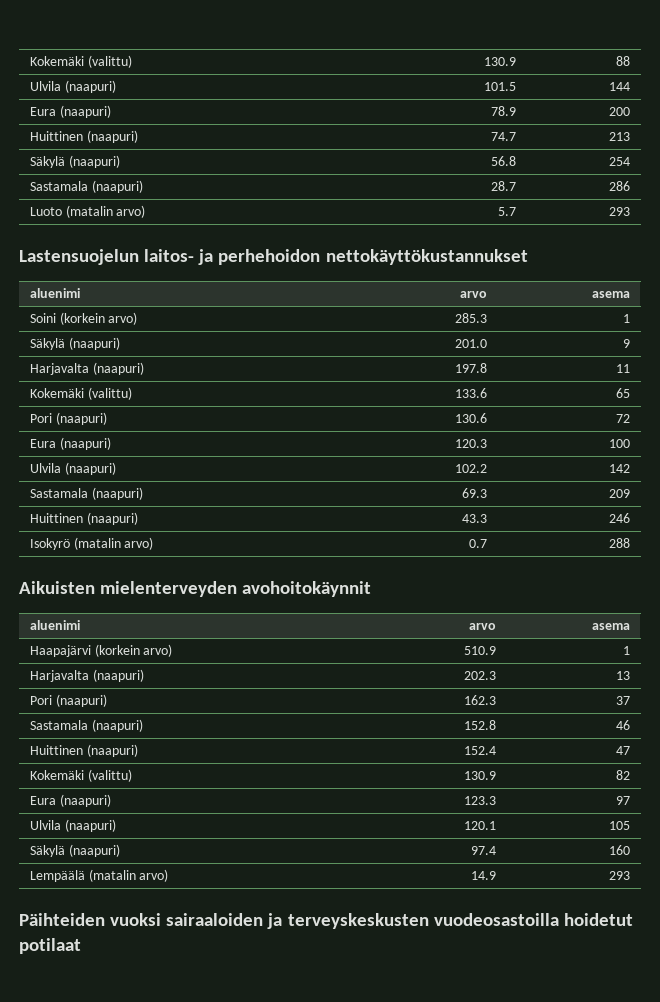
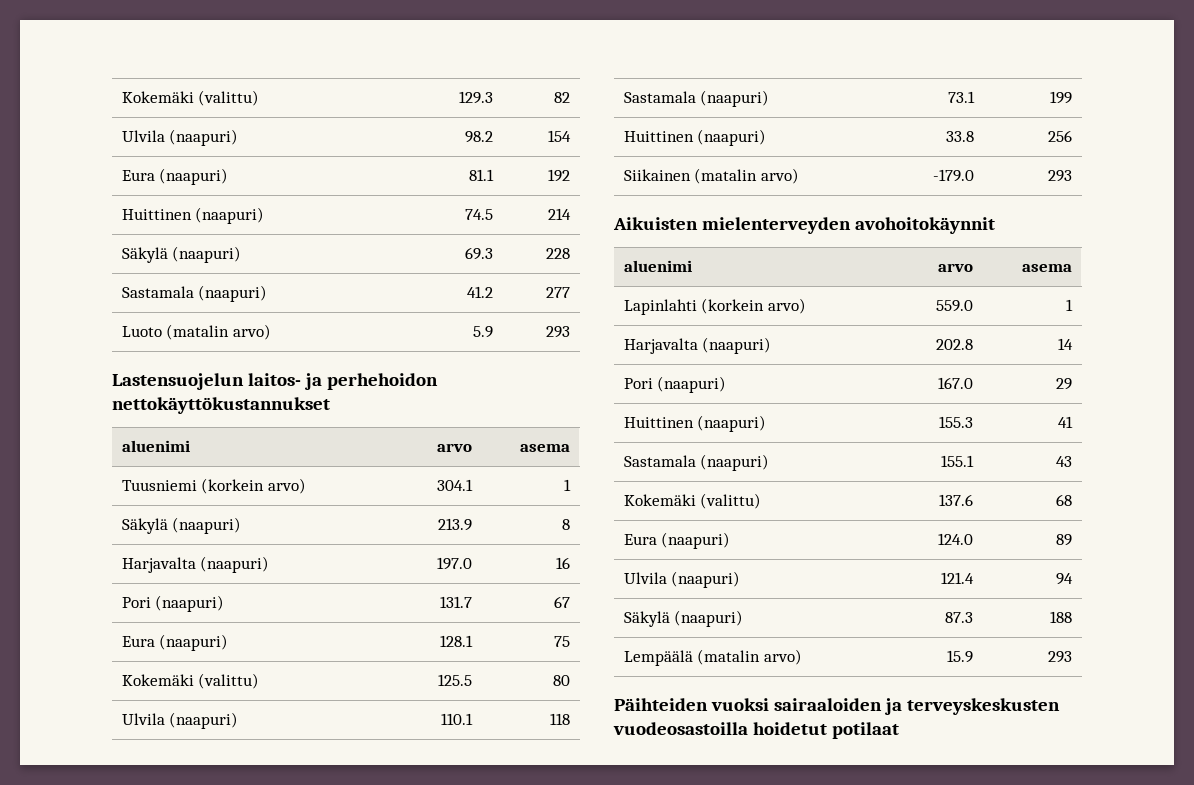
- Kokemäki (valittu) | 130.9 | 88
- Ulvila (naapuri) | 101.5 | 144
- Eura (naapuri) | 78.9 | 200
- Huittinen (naapuri) | 74.7 | 213
- Säkylä (naapuri) | 56.8 | 254
- Sastamala (naapuri) | 28.7 | 286
+ Kokemäki (valittu) | 129.3 | 82
+ Ulvila (naapuri) | 98.2 | 154
+ Eura (naapuri) | 81.1 | 192
+ Huittinen (naapuri) | 74.5 | 214
+ Säkylä (naapuri) | 69.3 | 228
+ Sastamala (naapuri) | 41.2 | 277
- Luoto (matalin arvo) | 5.7 | 293
+ Luoto (matalin arvo) | 5.9 | 293
- Soini (korkein arvo) | 285.3 | 1
+ Tuusniemi (korkein arvo) | 304.1 | 1
- Säkylä (naapuri) | 201.0 | 9
- Harjavalta (naapuri) | 197.8 | 11
- Kokemäki (valittu) | 133.6 | 65
- Pori (naapuri) | 130.6 | 72
- Eura (naapuri) | 120.3 | 100
- Ulvila (naapuri) | 102.2 | 142
- Sastamala (naapuri) | 69.3 | 209
- Huittinen (naapuri) | 43.3 | 246
- Isokyrö (matalin arvo) | 0.7 | 288
+ Säkylä (naapuri) | 213.9 | 8
+ Harjavalta (naapuri) | 197.0 | 16
+ Pori (naapuri) | 131.7 | 67
+ Eura (naapuri) | 128.1 | 75
+ Kokemäki (valittu) | 125.5 | 80
+ Ulvila (naapuri) | 110.1 | 118
+ Sastamala (naapuri) | 73.1 | 199
+ Huittinen (naapuri) | 33.8 | 256
+ Siikainen (matalin arvo) | -179.0 | 293
- Haapajärvi (korkein arvo) | 510.9 | 1
+ Lapinlahti (korkein arvo) | 559.0 | 1
- Harjavalta (naapuri) | 202.3 | 13
- Pori (naapuri) | 162.3 | 37
- Sastamala (naapuri) | 152.8 | 46
- Huittinen (naapuri) | 152.4 | 47
- Kokemäki (valittu) | 130.9 | 82
- Eura (naapuri) | 123.3 | 97
- Ulvila (naapuri) | 120.1 | 105
- Säkylä (naapuri) | 97.4 | 160
+ Harjavalta (naapuri) | 202.8 | 14
+ Pori (naapuri) | 167.0 | 29
+ Huittinen (naapuri) | 155.3 | 41
+ Sastamala (naapuri) | 155.1 | 43
+ Kokemäki (valittu) | 137.6 | 68
+ Eura (naapuri) | 124.0 | 89
+ Ulvila (naapuri) | 121.4 | 94
+ Säkylä (naapuri) | 87.3 | 188
- Lempäälä (matalin arvo) | 14.9 | 293
+ Lempäälä (matalin arvo) | 15.9 | 293

